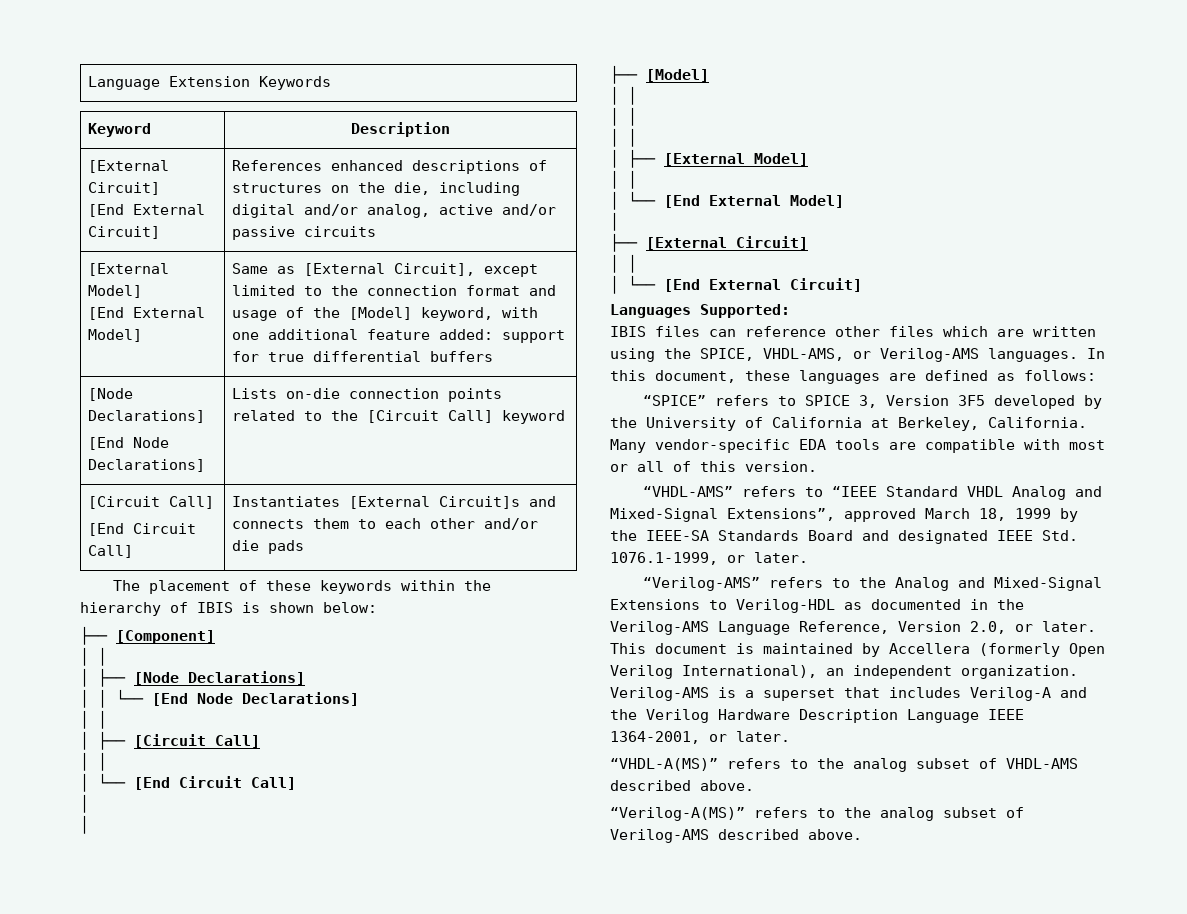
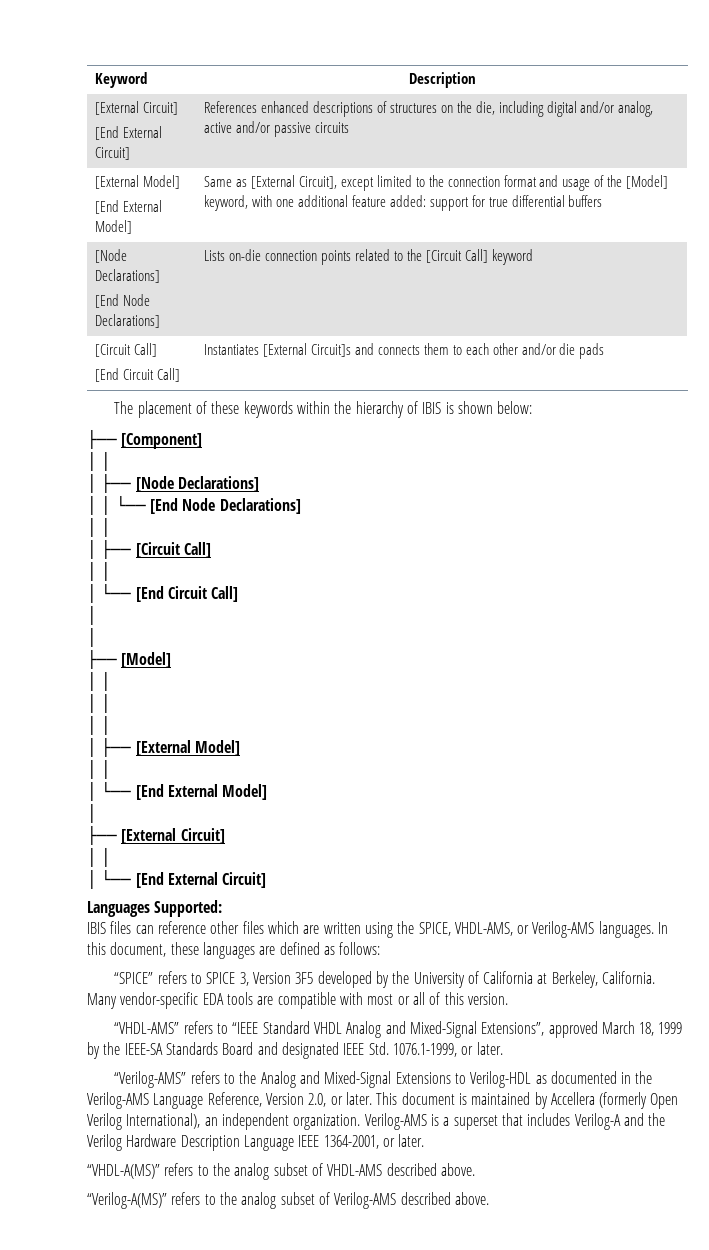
- Language Extension Keywords

